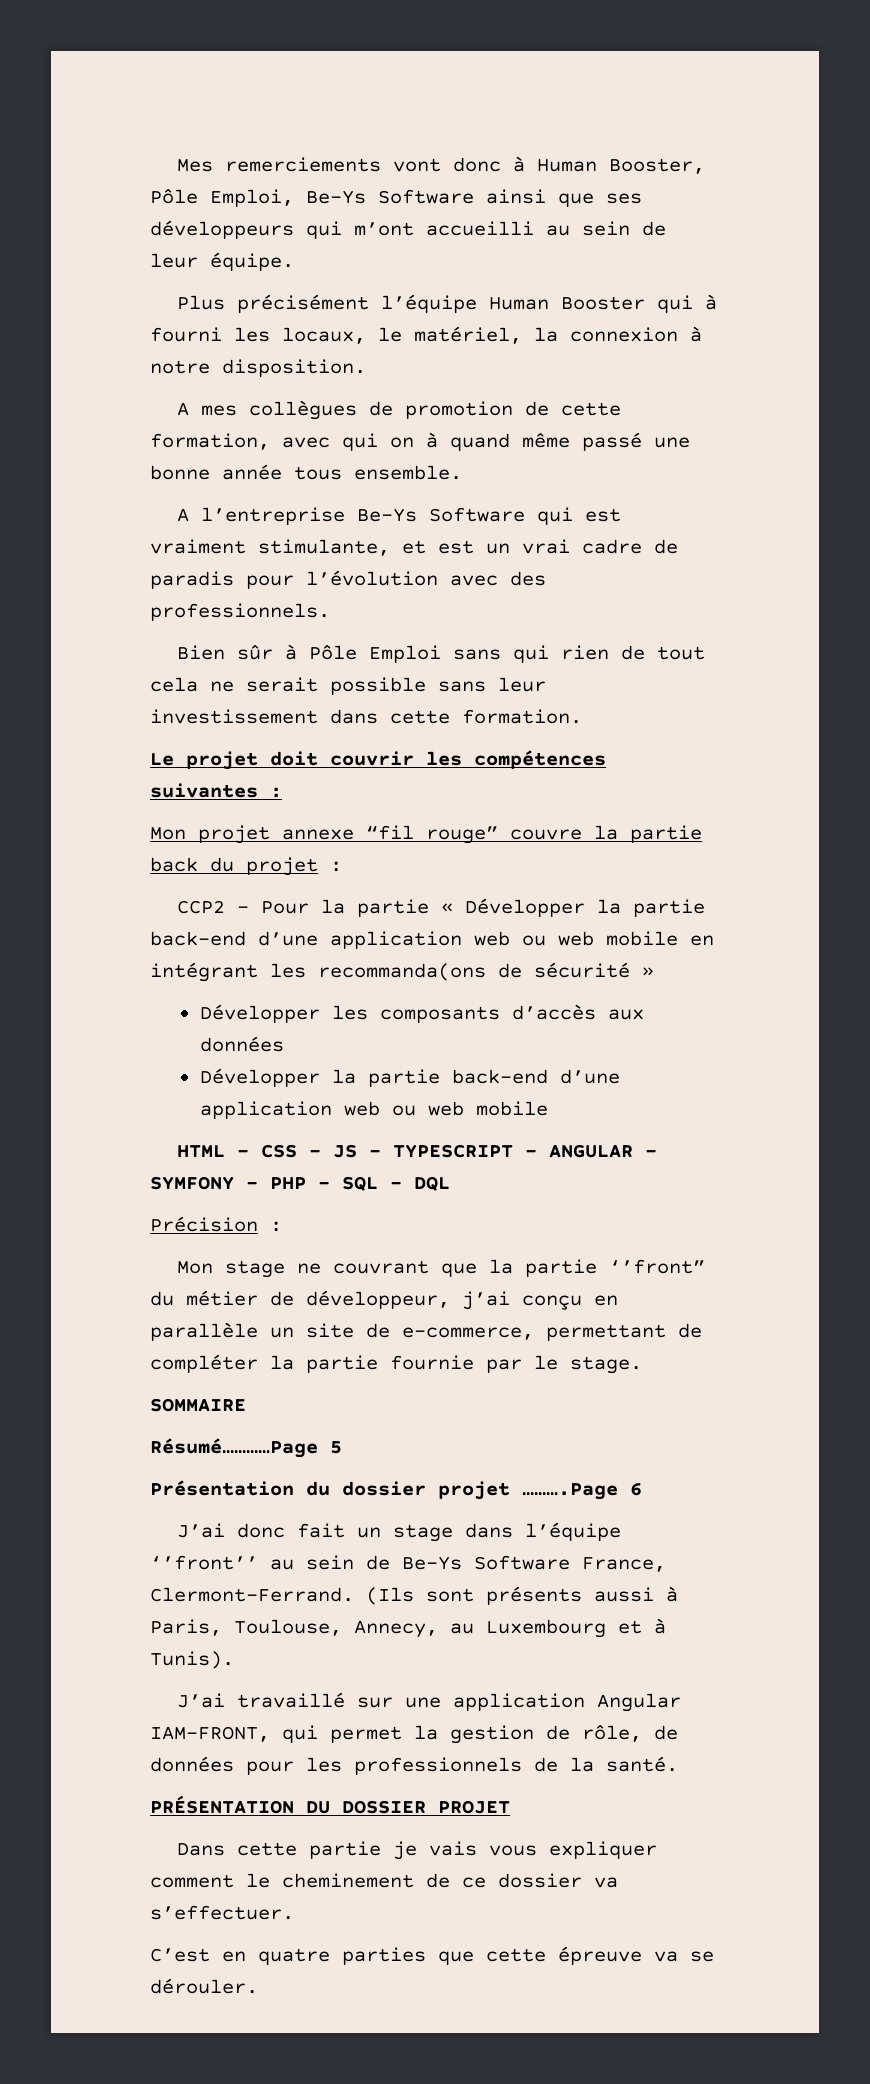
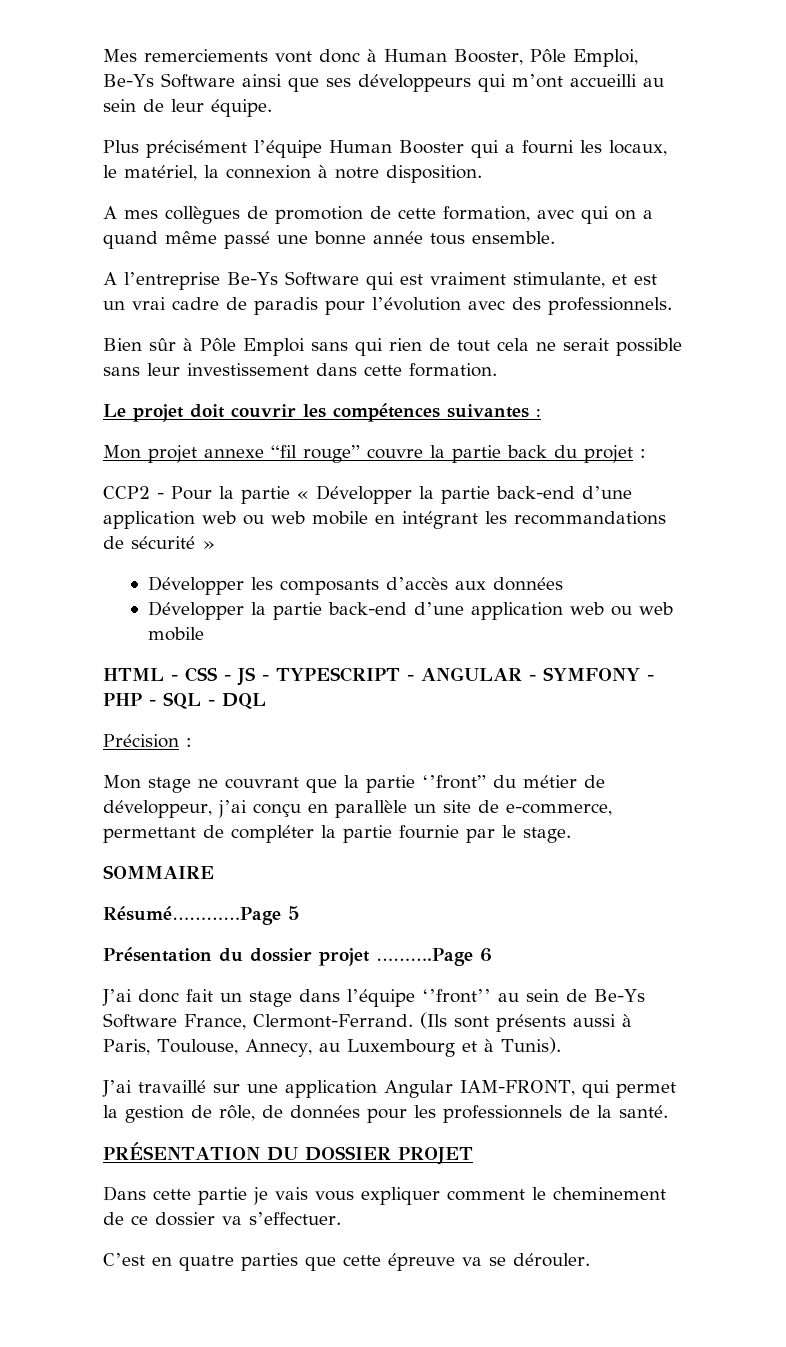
- Plus précisément l’équipe Human Booster qui à fourni les locaux, le matériel, la connexion à notre disposition.
+ Plus précisément l’équipe Human Booster qui a fourni les locaux, le matériel, la connexion à notre disposition.
- A mes collègues de promotion de cette formation, avec qui on à quand même passé une bonne année tous ensemble.
+ A mes collègues de promotion de cette formation, avec qui on a quand même passé une bonne année tous ensemble.
- CCP2 - Pour la partie « Développer la partie back-end d’une application web ou web mobile en intégrant les recommanda(ons de sécurité »
+ CCP2 - Pour la partie « Développer la partie back-end d’une application web ou web mobile en intégrant les recommandations de sécurité »

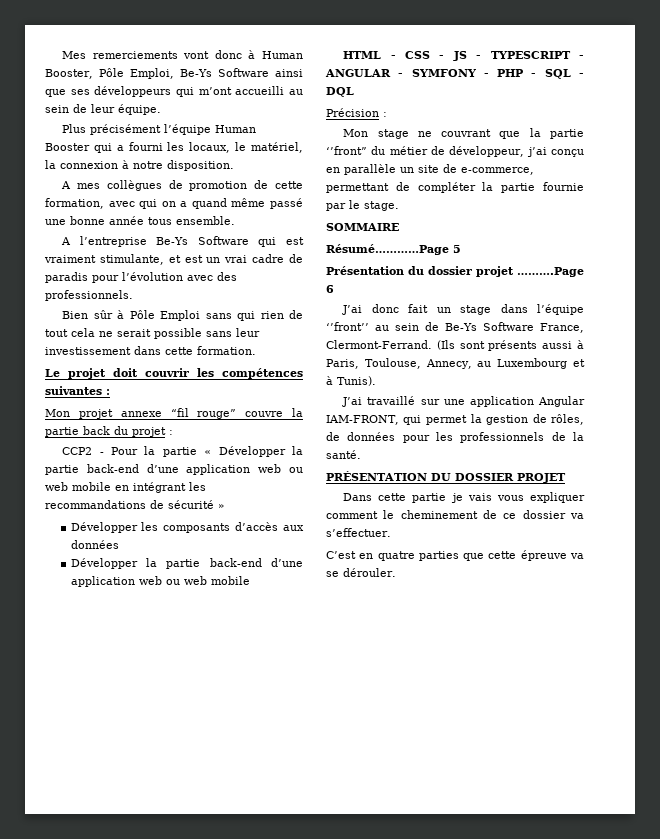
- J’ai travaillé sur une application Angular IAM-FRONT, qui permet la gestion de rôle, de données pour les professionnels de la santé.
+ J’ai travaillé sur une application Angular IAM-FRONT, qui permet la gestion de rôles, de données pour les professionnels de la santé.

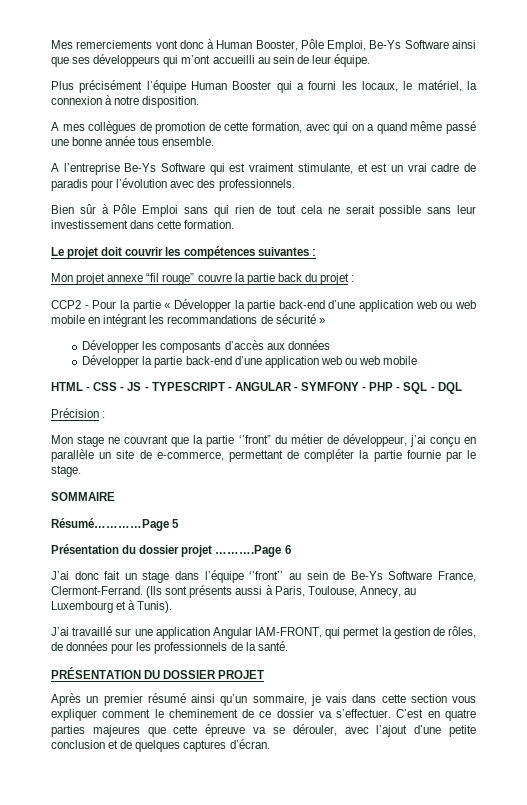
- Dans cette partie je vais vous expliquer comment le cheminement de ce dossier va s’effectuer.
- C’est en quatre parties que cette épreuve va se dérouler.
+ Après un premier résumé ainsi qu’un sommaire, je vais dans cette section vous expliquer comment le cheminement de ce dossier va s’effectuer. C’est en quatre parties majeures que cette épreuve va se dérouler, avec l’ajout d’une petite conclusion et de quelques captures d’écran.

